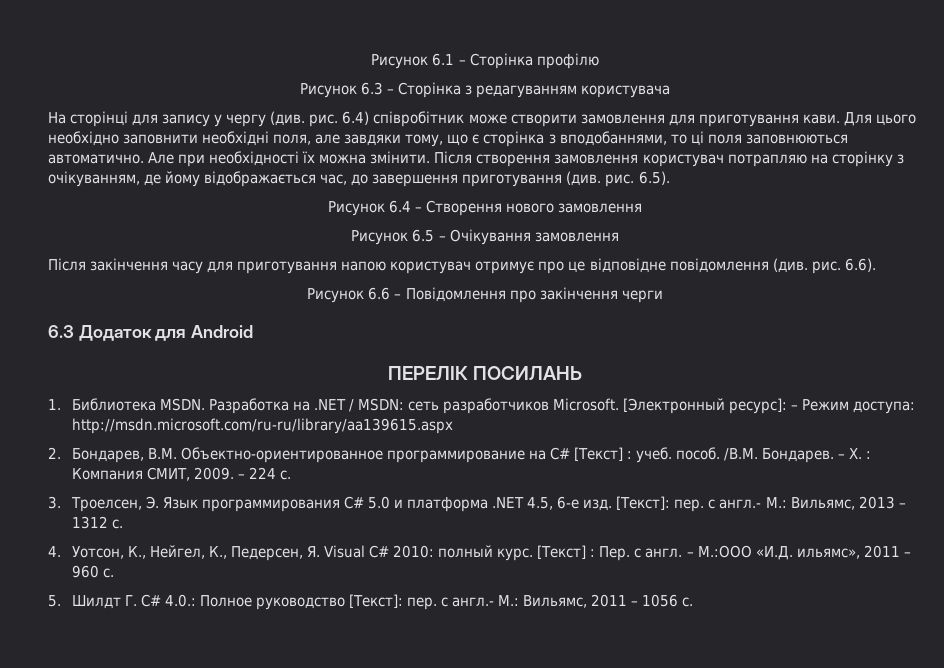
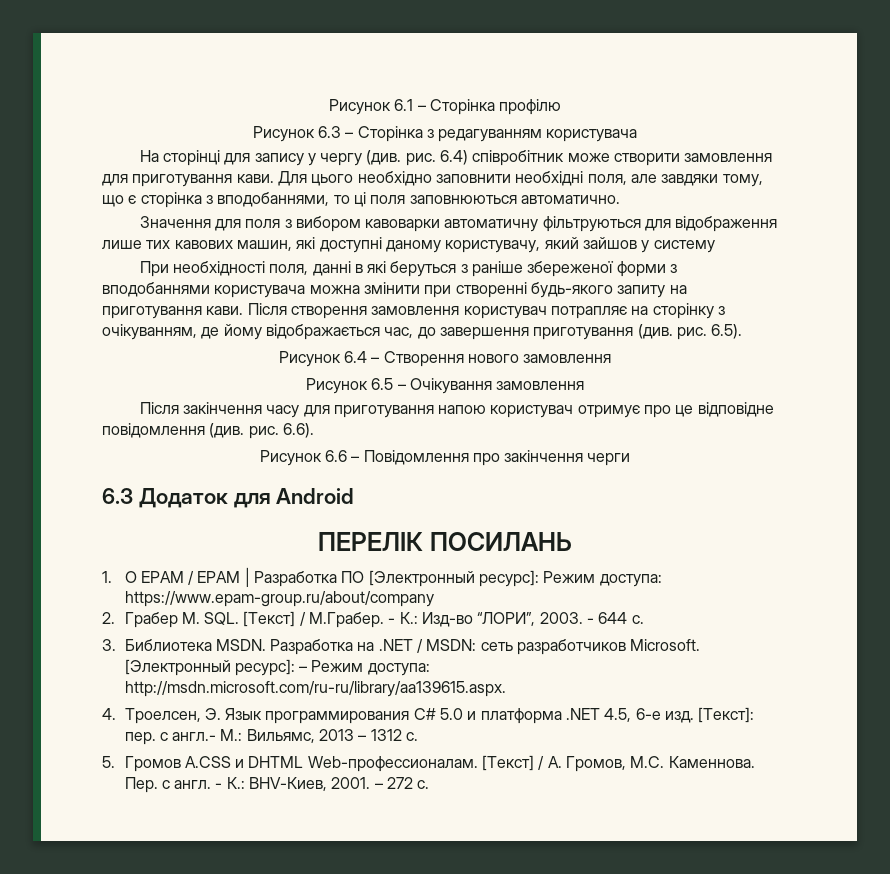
- Для цього необхідно заповнити необхідні поля, але завдяки тому, що є сторінка з вподобаннями, то ці поля заповнюються автоматично. Але при необхідності їх можна змінити.
+ Для цього необхідно заповнити необхідні поля, але завдяки тому, що є сторінка з вподобаннями, то ці поля заповнюються автоматично.
+ Значення для поля з вибором кавоварки автоматичну фільтруються для відображення лише тих кавових машин, які доступні даному користувачу, який зайшов у систему
+ При необхідності поля, данні в які беруться з раніше збереженої форми з вподобаннями користувача можна змінити при створенні будь-якого запиту на приготування кави.
- Після створення замовлення користувач потрапляю на сторінку з очікуванням, де йому відображається час, до завершення приготування (див. рис.
+ Після створення замовлення користувач потрапляє на сторінку з очікуванням, де йому відображається час, до завершення приготування (див. рис.
- 1. Библиотека MSDN.
+ 1. О EPAM / EPAM | Разработка ПО [Электронный ресурс]: Режим доступа: https://www.epam-group.ru/about/company
+ 2. Грабер М. SQL. [Текст] / М.Грабер. - К.: Изд-во “ЛОРИ”, 2003. - 644 с.
+ 3. Библиотека MSDN.
- [Электронный ресурс]: – Режим доступа: http://msdn.microsoft.com/ru-ru/library/aa139615.aspx
- 2. Бондарев, В.М. Объектно-ориентированное программирование на С# [Текст] : учеб. пособ. /В.М. Бондарев. – Х. : Компания СМИТ, 2009. – 224 с.
- 3. Троелсен, Э. Язык программирования C# 5.0 и платформа .NET 4.5, 6-е изд.
+ [Электронный ресурс]: – Режим доступа: http://msdn.microsoft.com/ru-ru/library/aa139615.aspx.
+ 4. Троелсен, Э. Язык программирования C# 5.0 и платформа .NET 4.5, 6-е изд.
- 4. Уотсон, К., Нейгел, К., Педерсен, Я. Visual C# 2010: полный курс. [Текст] : Пер. с англ. – М.:ООО «И.Д. ильямс», 2011 – 960 с.
- 5. Шилдт Г. C# 4.0.: Полное руководство [Текст]: пер. с англ.- М.: Вильямс, 2011 – 1056 с.
+ 5. Громов А.CSS и DHTML Web-профессионалам. [Текст] / А. Громов, М.С. Каменнова. Пер. с англ. - К.: BHV-Киев, 2001. – 272 с.

